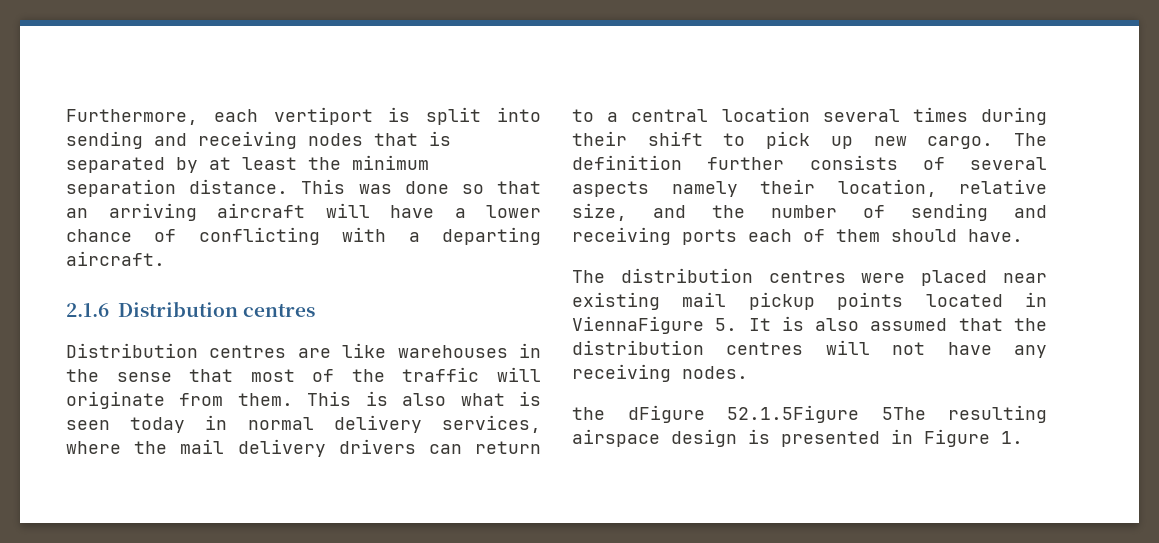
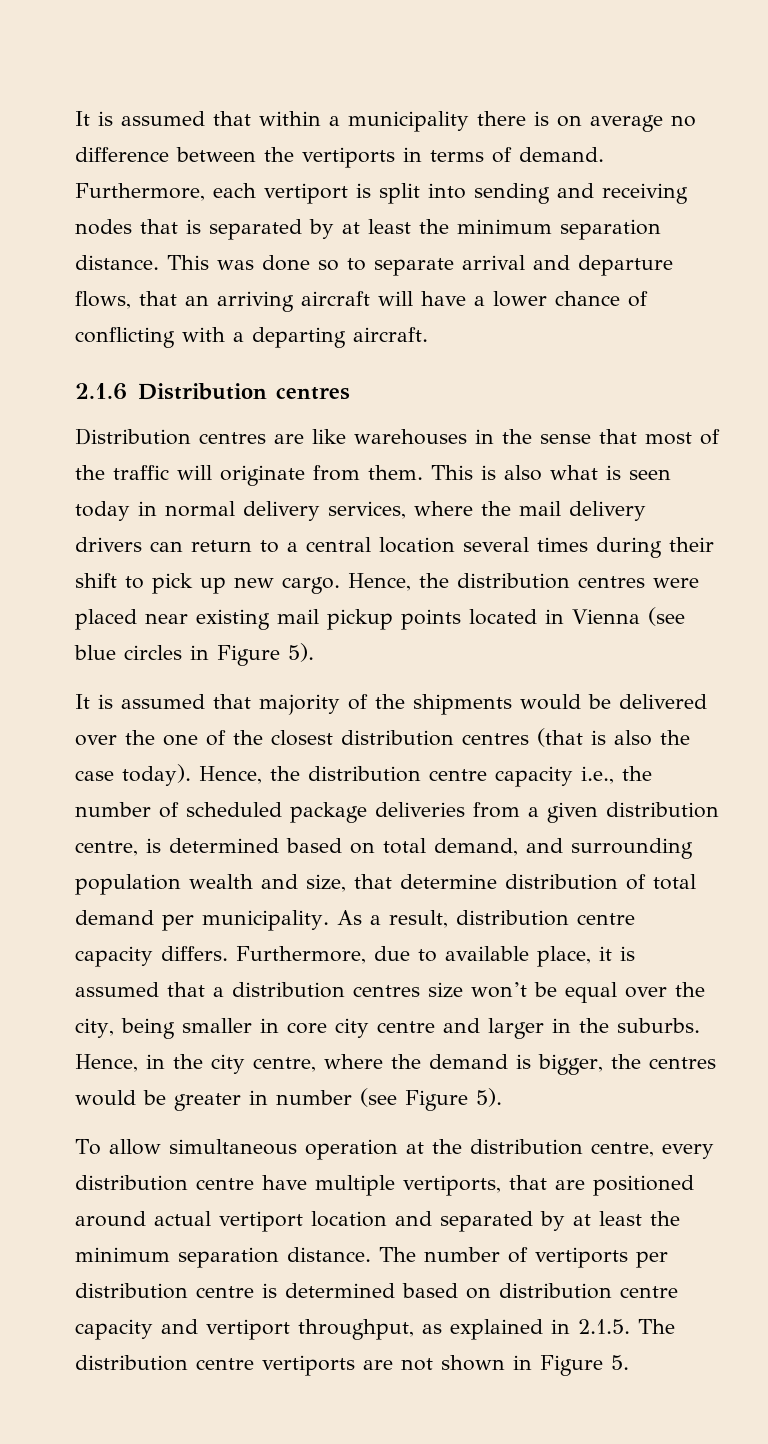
+ It is assumed that within a municipality there is on average no difference between the vertiports in terms of demand.
- This was done so that an arriving aircraft will have a lower chance of conflicting with a departing aircraft.
+ This was done so to separate arrival and departure flows, that an arriving aircraft will have a lower chance of conflicting with a departing aircraft.
- The definition further consists of several aspects namely their location, relative size, and the number of sending and receiving ports each of them should have.
- The distribution centres were placed near existing mail pickup points located in ViennaFigure 5. It is also assumed that the distribution centres will not have any receiving nodes.
- the dFigure 52.1.5Figure 5The resulting airspace design is presented in Figure 1.
+ Hence, the distribution centres were placed near existing mail pickup points located in Vienna (see blue circles in Figure 5).
+ It is assumed that majority of the shipments would be delivered over the one of the closest distribution centres (that is also the case today). Hence, the distribution centre capacity i.e., the number of scheduled package deliveries from a given distribution centre, is determined based on total demand, and surrounding population wealth and size, that determine distribution of total demand per municipality. As a result, distribution centre capacity differs. Furthermore, due to available place, it is assumed that a distribution centres size won’t be equal over the city, being smaller in core city centre and larger in the suburbs. Hence, in the city centre, where the demand is bigger, the centres would be greater in number (see Figure 5).
+ To allow simultaneous operation at the distribution centre, every distribution centre have multiple vertiports, that are positioned around actual vertiport location and separated by at least the minimum separation distance. The number of vertiports per distribution centre is determined based on distribution centre capacity and vertiport throughput, as explained in 2.1.5. The distribution centre vertiports are not shown in Figure 5.

